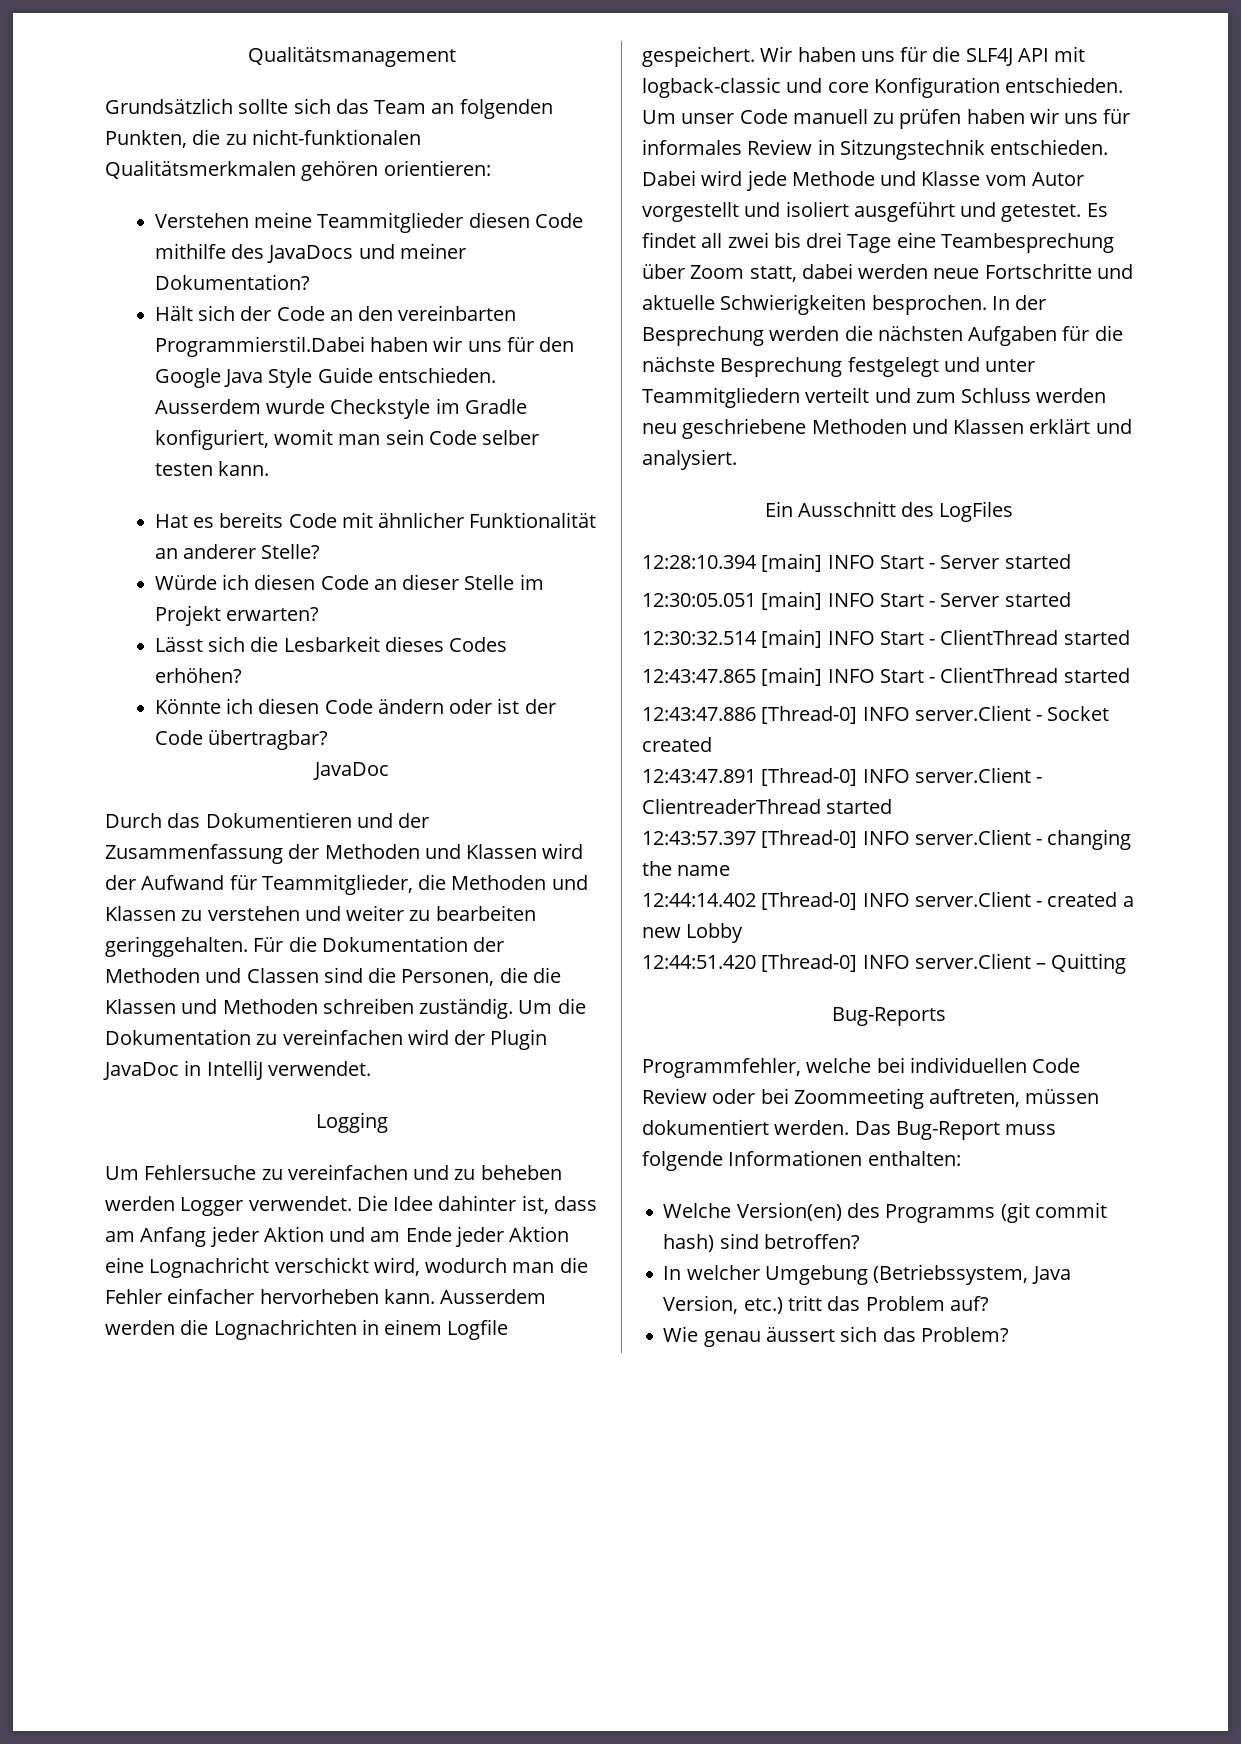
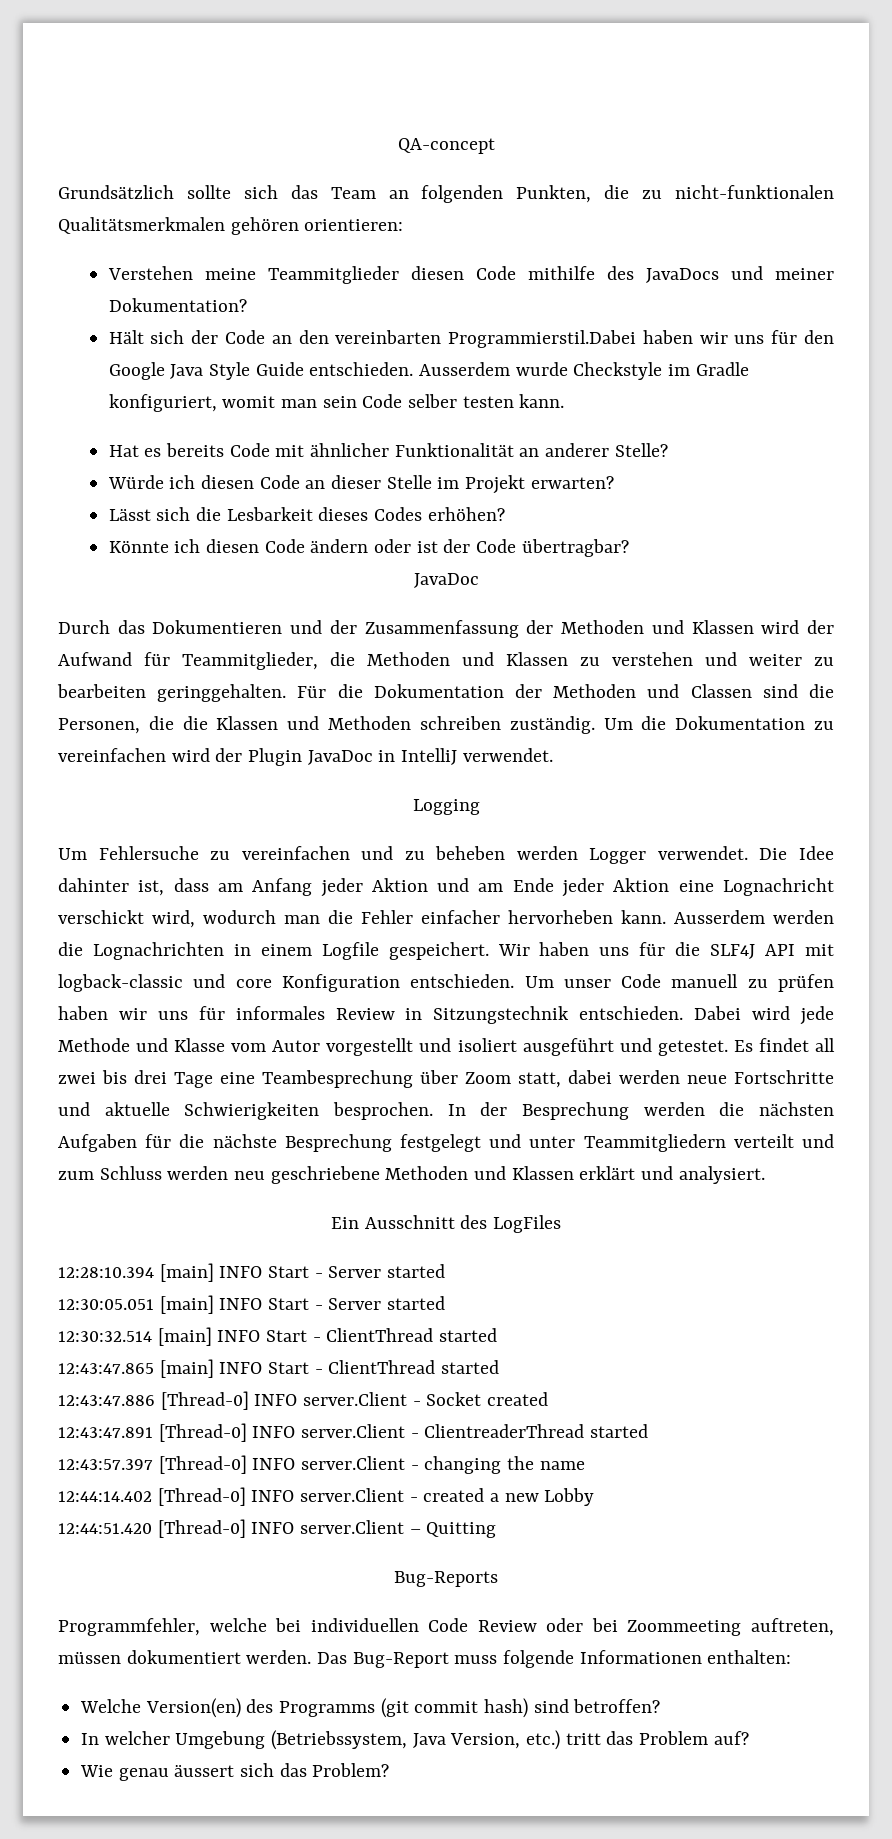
- Qualitätsmanagement
+ QA-concept

